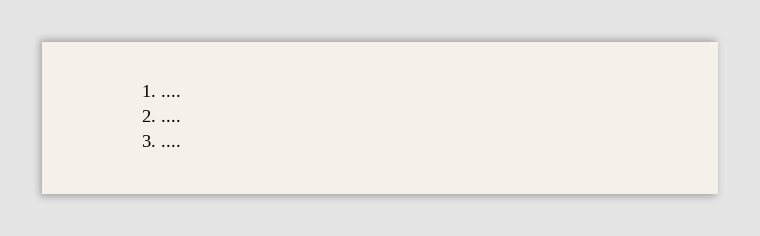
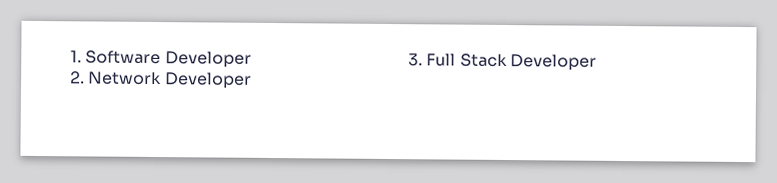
- 1. ....
+ 1. Software Developer
- 2. ....
+ 2. Network Developer
- 3. ....
+ 3. Full Stack Developer

